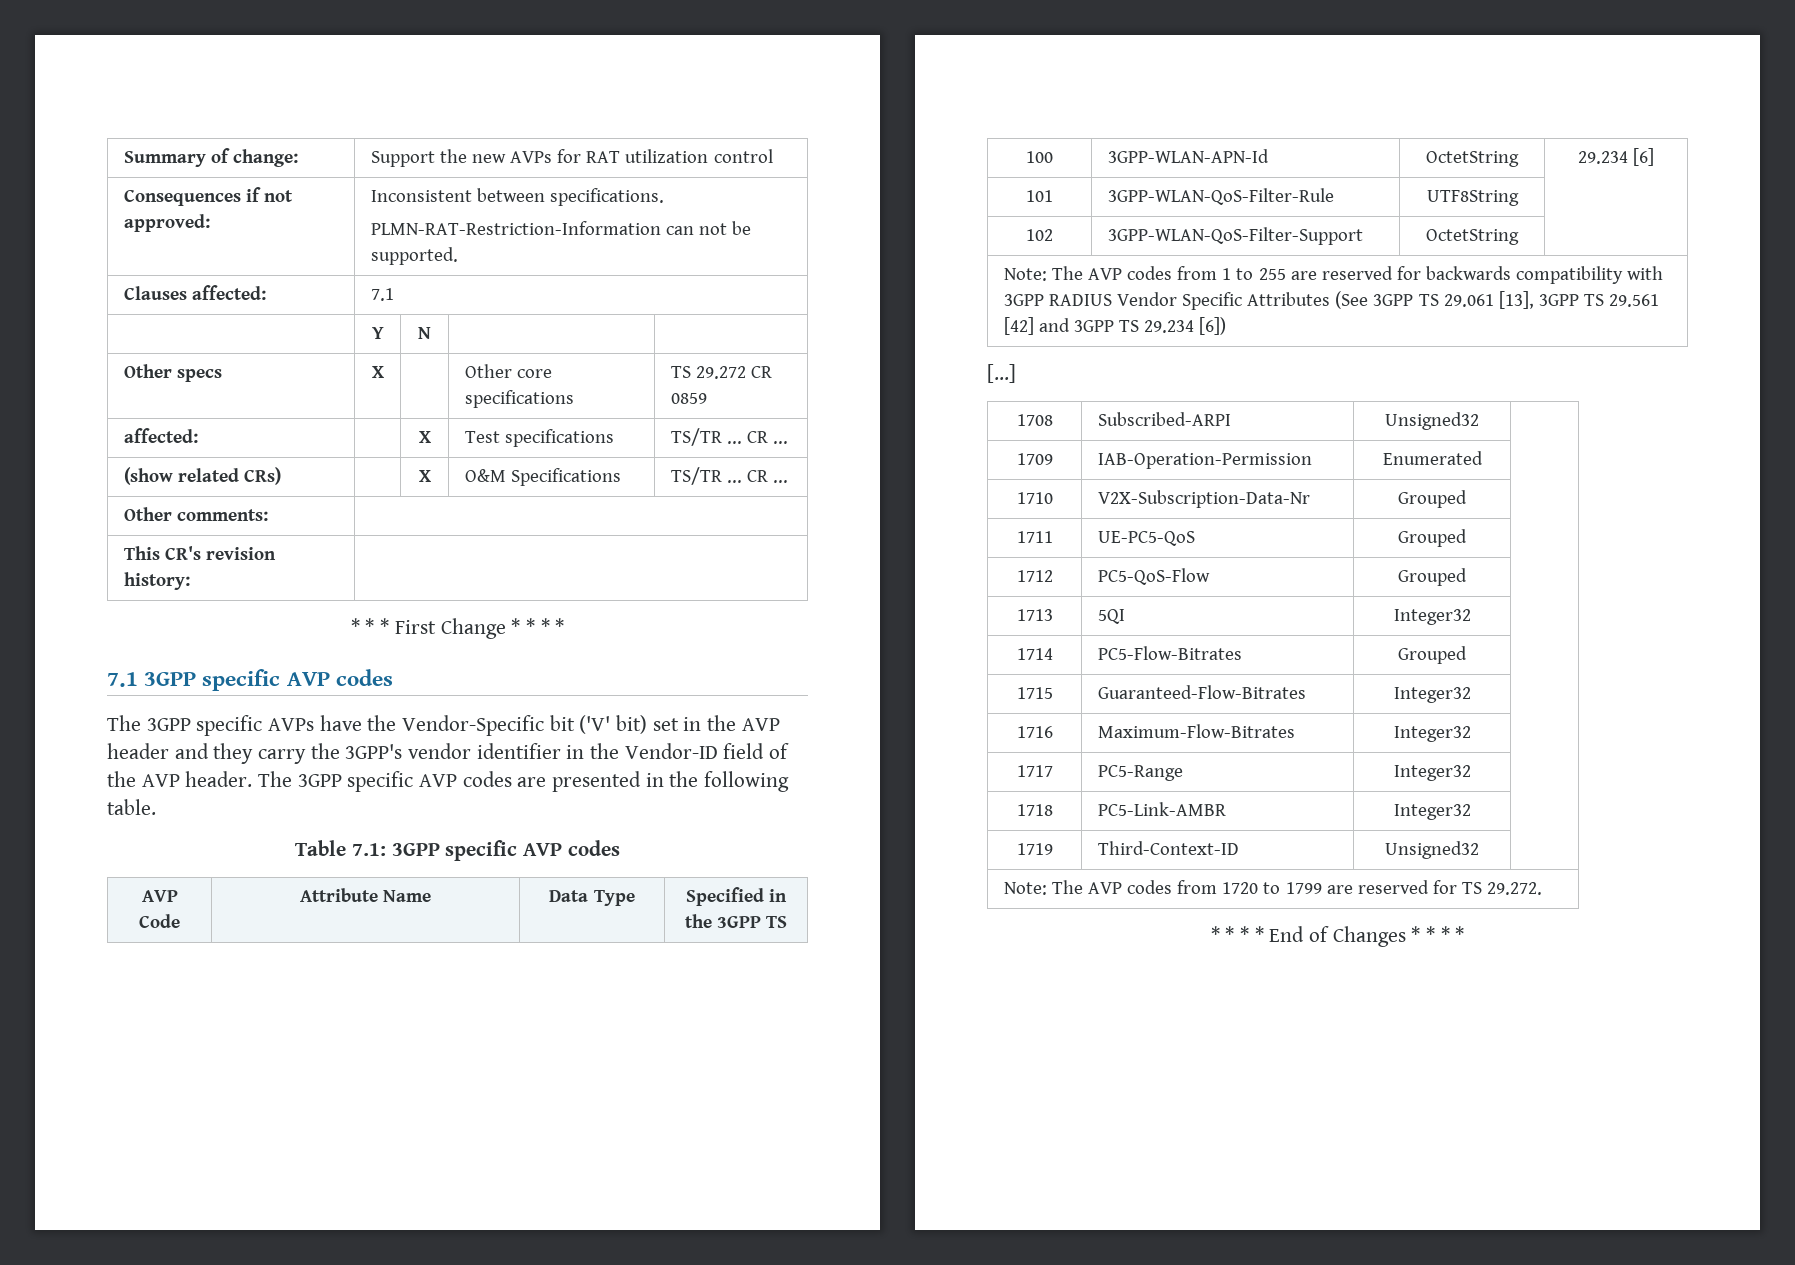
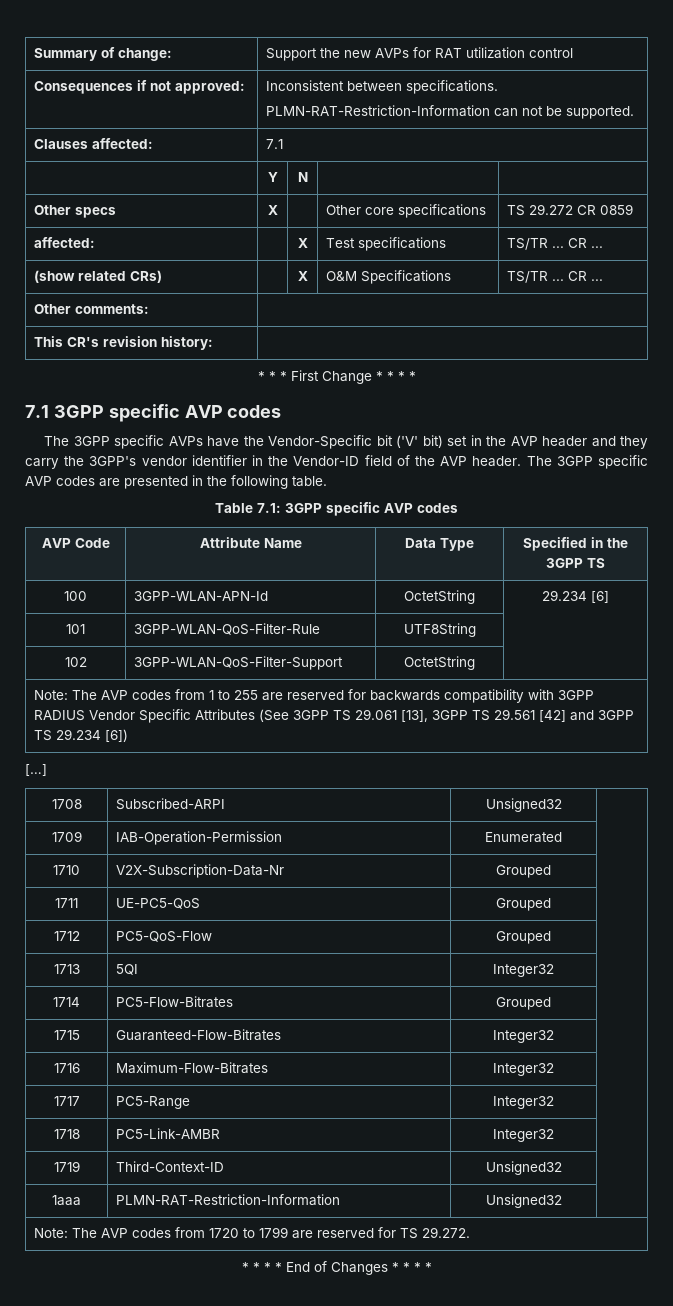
+ 1aaa | PLMN-RAT-Restriction-Information | Unsigned32 |

